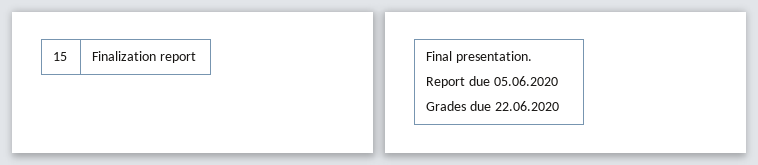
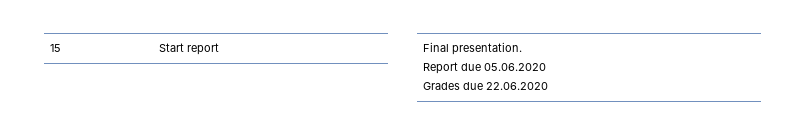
- 15 | Finalization report
+ 15 | Start report

